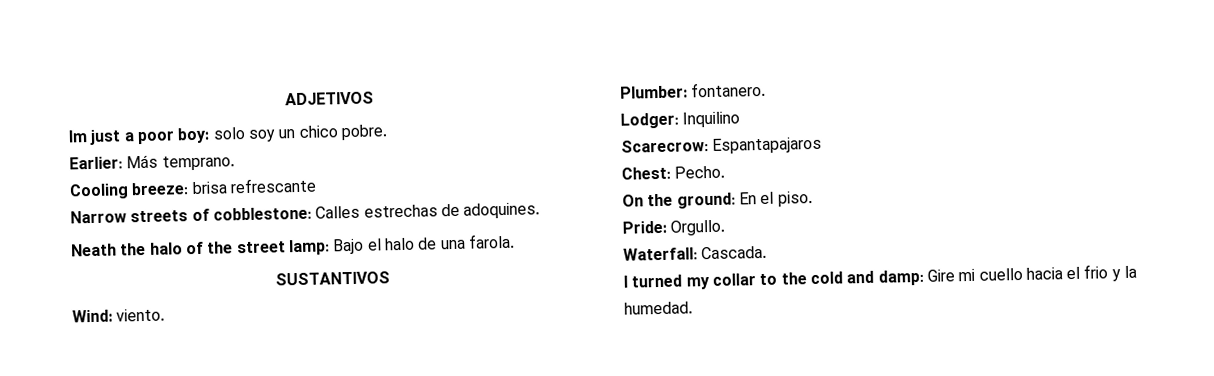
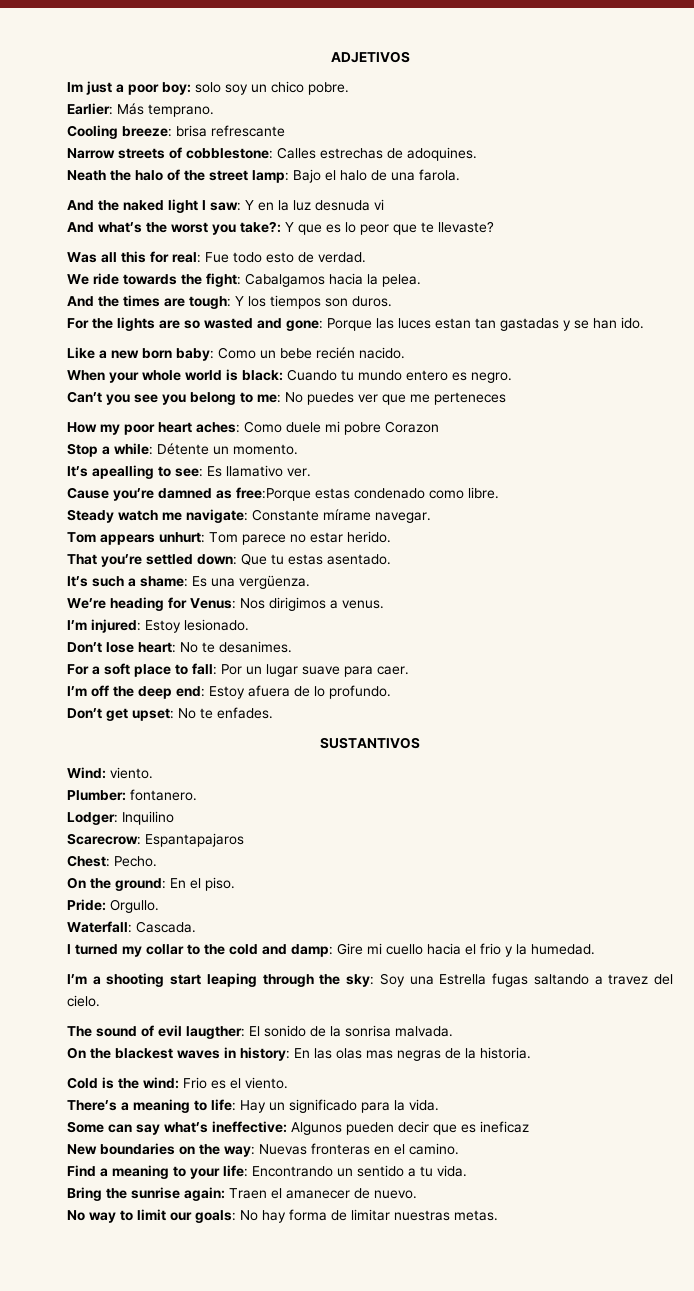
+ And the naked light I saw: Y en la luz desnuda vi
+ And what’s the worst you take?: Y que es lo peor que te llevaste?
+ Was all this for real: Fue todo esto de verdad.
+ We ride towards the fight: Cabalgamos hacia la pelea.
+ And the times are tough: Y los tiempos son duros.
+ For the lights are so wasted and gone: Porque las luces estan tan gastadas y se han ido.
+ Like a new born baby: Como un bebe recién nacido.
+ When your whole world is black: Cuando tu mundo entero es negro.
+ Can’t you see you belong to me: No puedes ver que me perteneces
+ How my poor heart aches: Como duele mi pobre Corazon
+ Stop a while: Détente un momento.
+ It’s apealling to see: Es llamativo ver.
+ Cause you’re damned as free:Porque estas condenado como libre.
+ Steady watch me navigate: Constante mírame navegar.
+ Tom appears unhurt: Tom parece no estar herido.
+ That you’re settled down: Que tu estas asentado.
+ It’s such a shame: Es una vergüenza.
+ We’re heading for Venus: Nos dirigimos a venus.
+ I’m injured: Estoy lesionado.
+ Don’t lose heart: No te desanimes.
+ For a soft place to fall: Por un lugar suave para caer.
+ I’m off the deep end: Estoy afuera de lo profundo.
+ Don’t get upset: No te enfades.
+ I’m a shooting start leaping through the sky: Soy una Estrella fugas saltando a travez del cielo.
+ The sound of evil laugther: El sonido de la sonrisa malvada.
+ On the blackest waves in history: En las olas mas negras de la historia.
+ Cold is the wind: Frio es el viento.
+ There’s a meaning to life: Hay un significado para la vida.
+ Some can say what’s ineffective: Algunos pueden decir que es ineficaz
+ New boundaries on the way: Nuevas fronteras en el camino.
+ Find a meaning to your life: Encontrando un sentido a tu vida.
+ Bring the sunrise again: Traen el amanecer de nuevo.
+ No way to limit our goals: No hay forma de limitar nuestras metas.

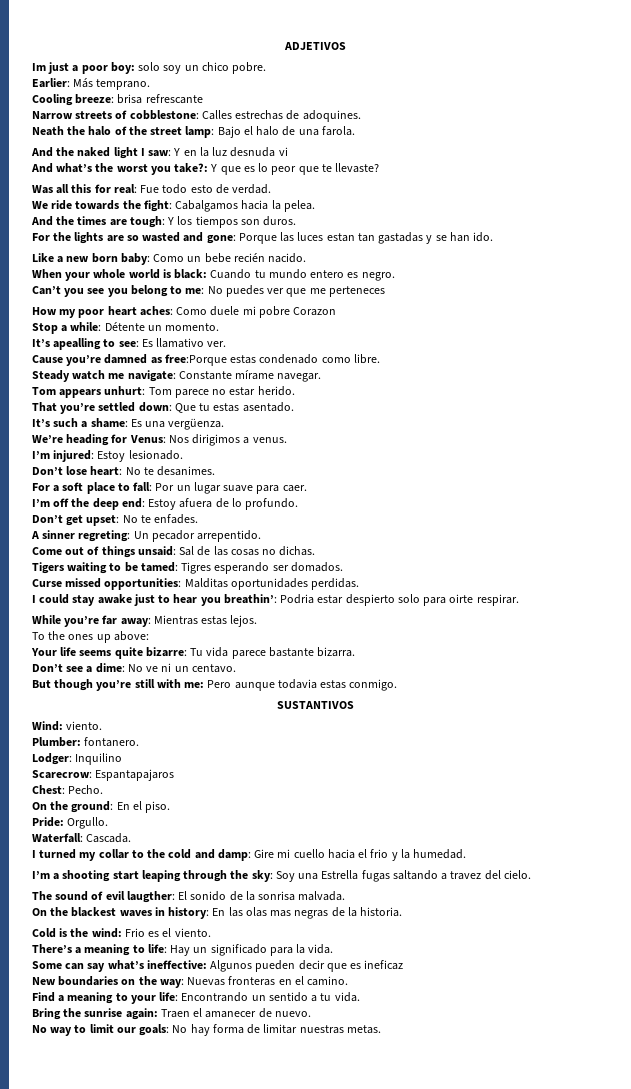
+ A sinner regreting: Un pecador arrepentido.
+ Come out of things unsaid: Sal de las cosas no dichas.
+ Tigers waiting to be tamed: Tigres esperando ser domados.
+ Curse missed opportunities: Malditas oportunidades perdidas.
+ I could stay awake just to hear you breathin’: Podria estar despierto solo para oirte respirar.
+ While you’re far away: Mientras estas lejos.
+ To the ones up above:
+ Your life seems quite bizarre: Tu vida parece bastante bizarra.
+ Don’t see a dime: No ve ni un centavo.
+ But though you’re still with me: Pero aunque todavia estas conmigo.

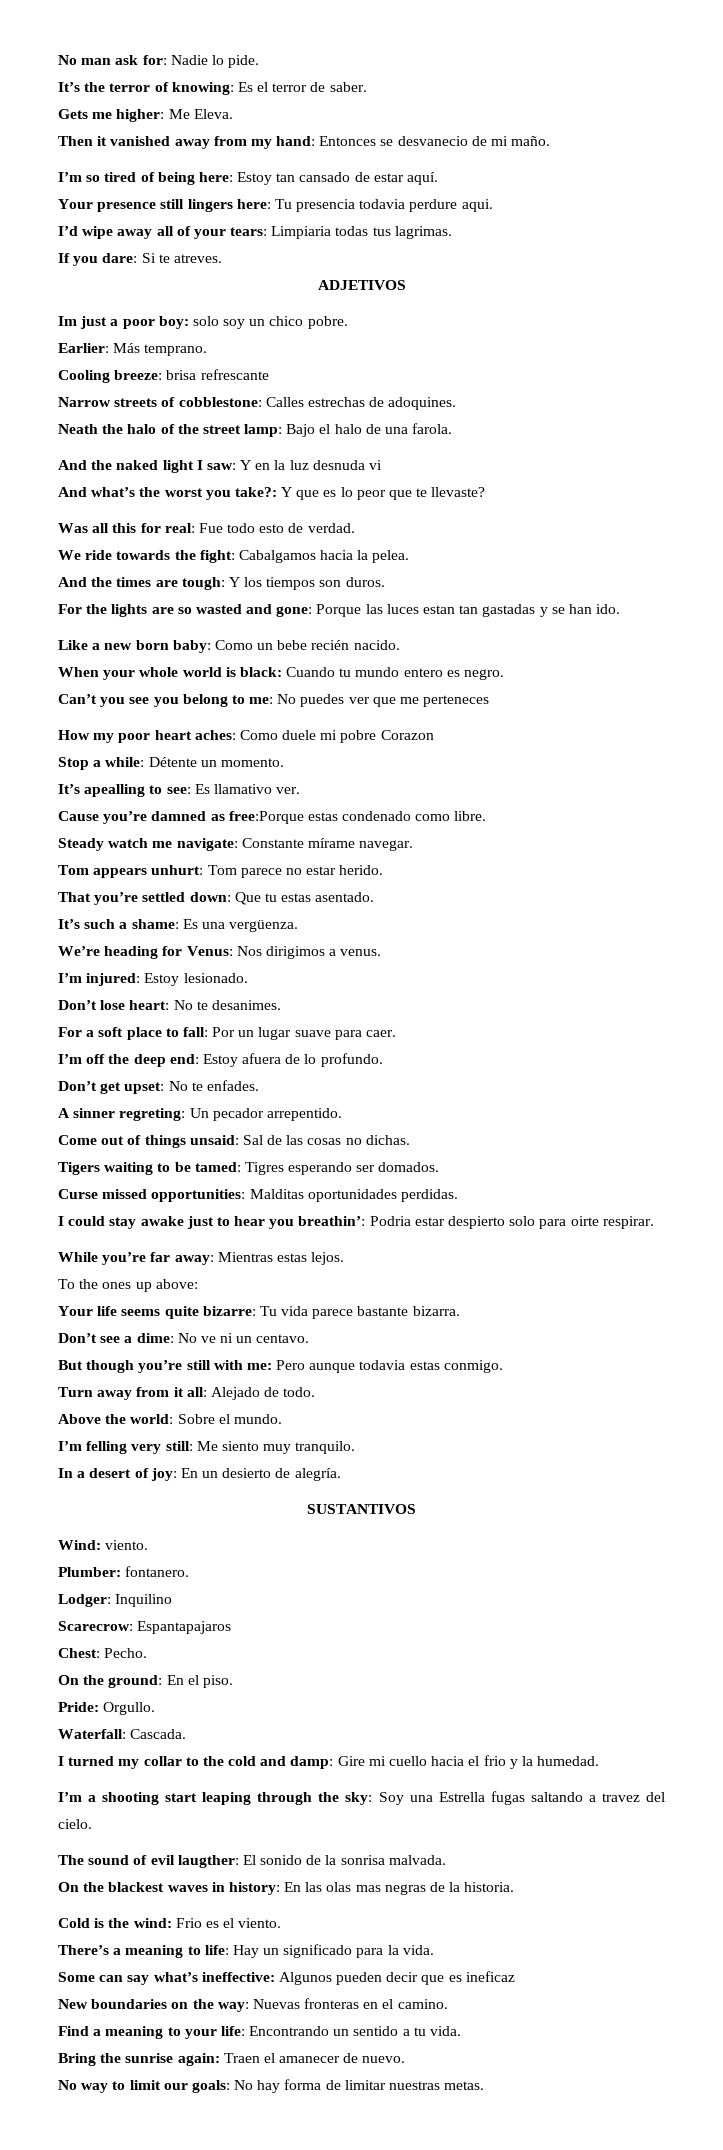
+ No man ask for: Nadie lo pide.
+ It’s the terror of knowing: Es el terror de saber.
+ Gets me higher: Me Eleva.
+ Then it vanished away from my hand: Entonces se desvanecio de mi maño.
+ I’m so tired of being here: Estoy tan cansado de estar aquí.
+ Your presence still lingers here: Tu presencia todavia perdure aqui.
+ I’d wipe away all of your tears: Limpiaria todas tus lagrimas.
+ If you dare: Si te atreves.
+ Turn away from it all: Alejado de todo.
+ Above the world: Sobre el mundo.
+ I’m felling very still: Me siento muy tranquilo.
+ In a desert of joy: En un desierto de alegría.

